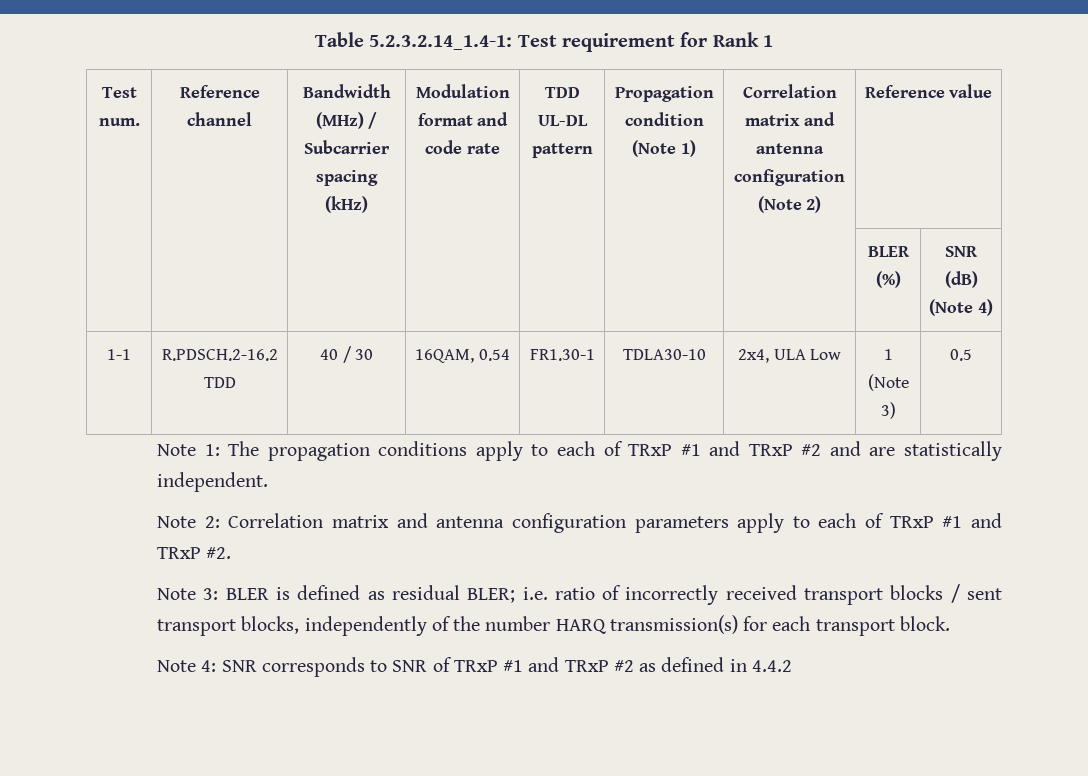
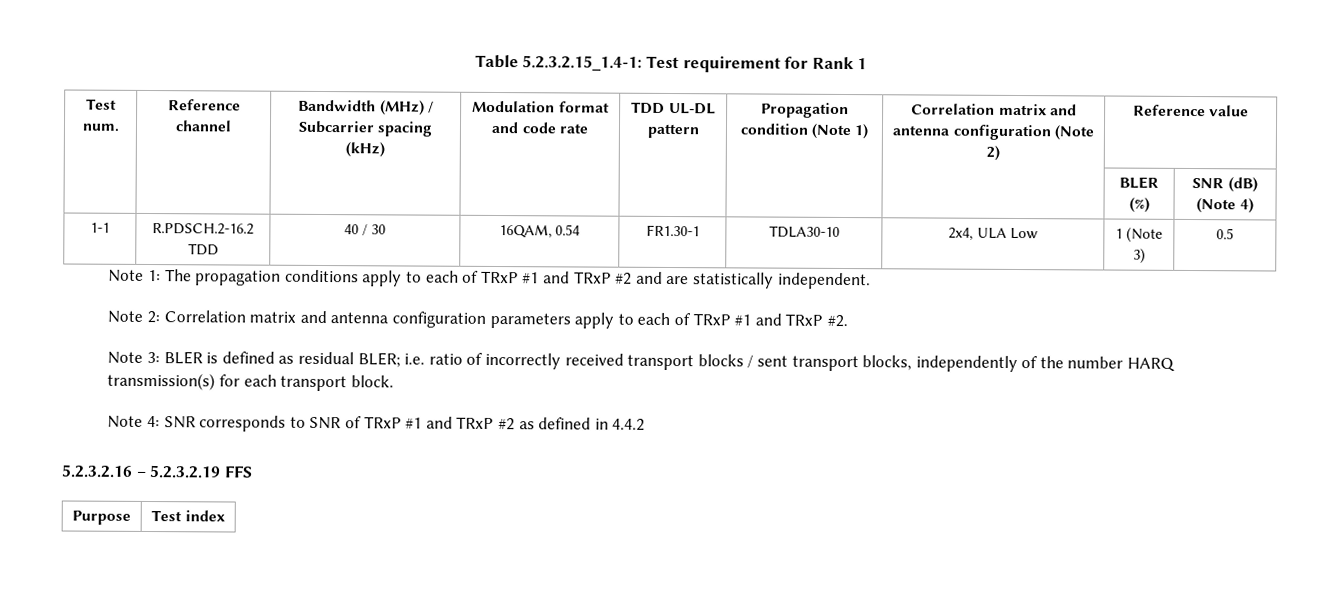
- Table 5.2.3.2.14_1.4-1: Test requirement for Rank 1
+ Table 5.2.3.2.15_1.4-1: Test requirement for Rank 1
+ 5.2.3.2.16 – 5.2.3.2.19 FFS
+ Purpose | Test index

